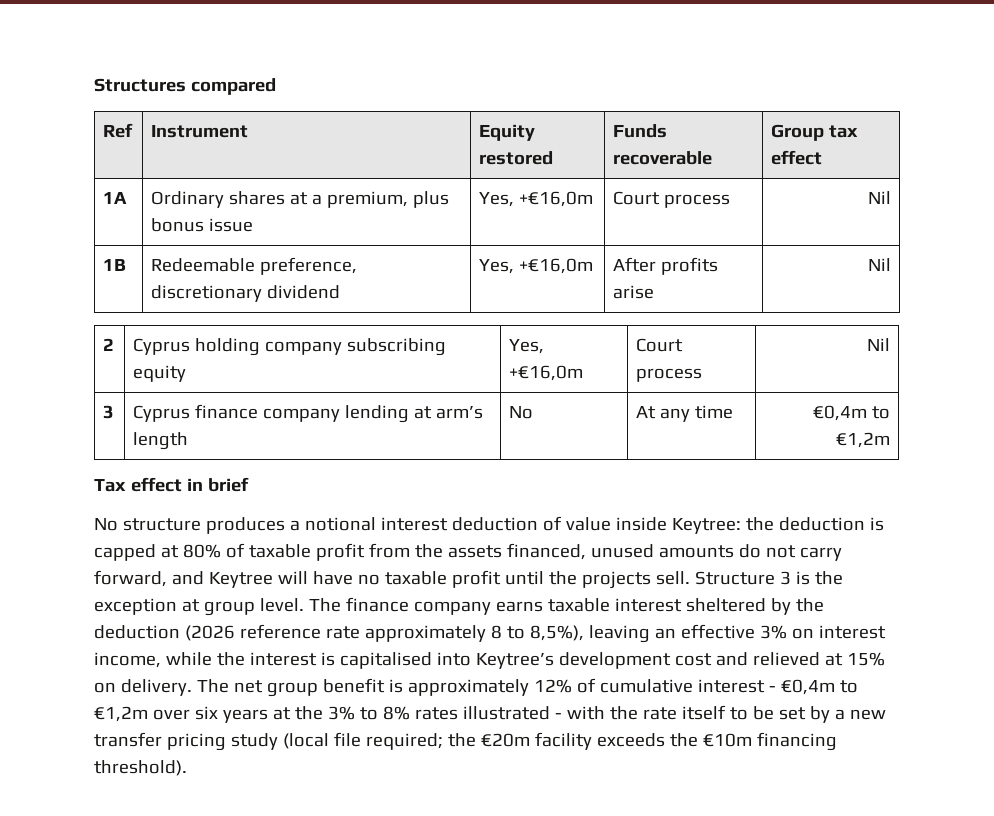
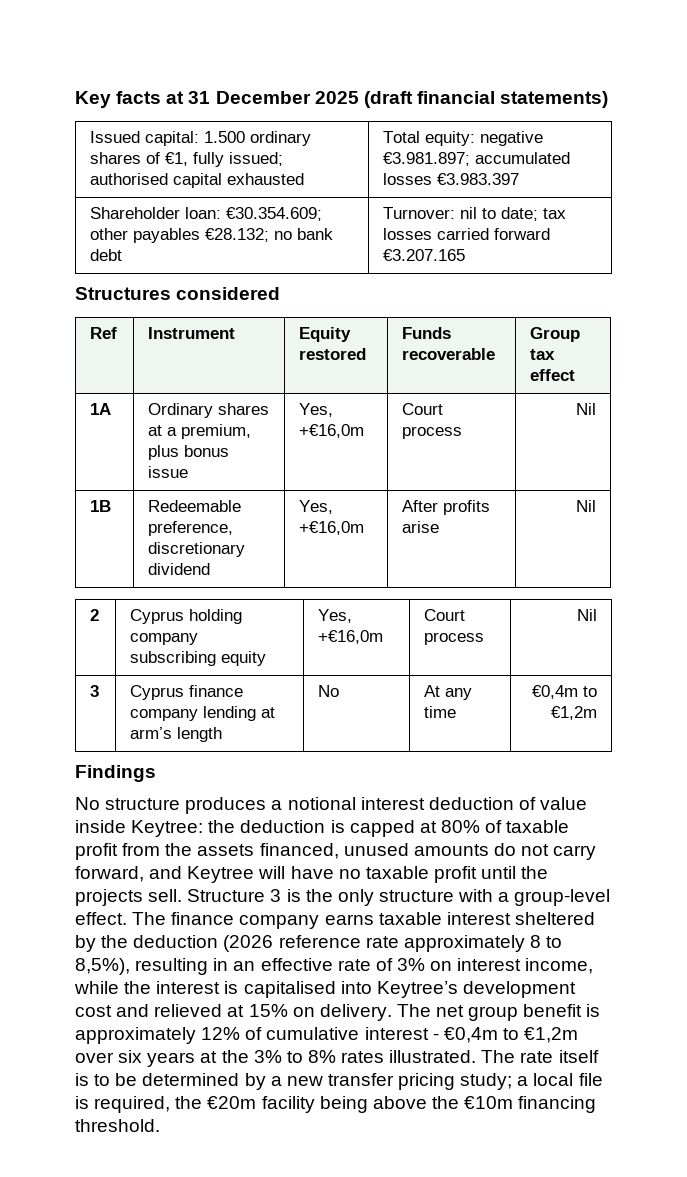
- Structures compared
+ Key facts at 31 December 2025 (draft financial statements)
+ Issued capital: 1.500 ordinary shares of €1, fully issued; authorised capital exhausted | Total equity: negative €3.981.897; accumulated losses €3.983.397
+ Shareholder loan: €30.354.609; other payables €28.132; no bank debt | Turnover: nil to date; tax losses carried forward €3.207.165
+ Structures considered
- Tax effect in brief
+ Findings
- Structure 3 is the exception at group level.
+ Structure 3 is the only structure with a group-level effect.
- The finance company earns taxable interest sheltered by the deduction (2026 reference rate approximately 8 to 8,5%), leaving an effective 3% on interest income, while the interest is capitalised into Keytree’s development cost and relieved at 15% on delivery.
+ The finance company earns taxable interest sheltered by the deduction (2026 reference rate approximately 8 to 8,5%), resulting in an effective rate of 3% on interest income, while the interest is capitalised into Keytree’s development cost and relieved at 15% on delivery.
- The net group benefit is approximately 12% of cumulative interest - €0,4m to €1,2m over six years at the 3% to 8% rates illustrated - with the rate itself to be set by a new transfer pricing study (local file required; the €20m facility exceeds the €10m financing threshold).
+ The net group benefit is approximately 12% of cumulative interest - €0,4m to €1,2m over six years at the 3% to 8% rates illustrated. The rate itself is to be determined by a new transfer pricing study; a local file is required, the €20m facility being above the €10m financing threshold.

